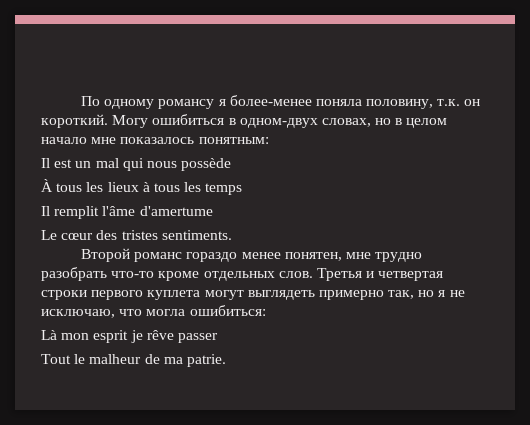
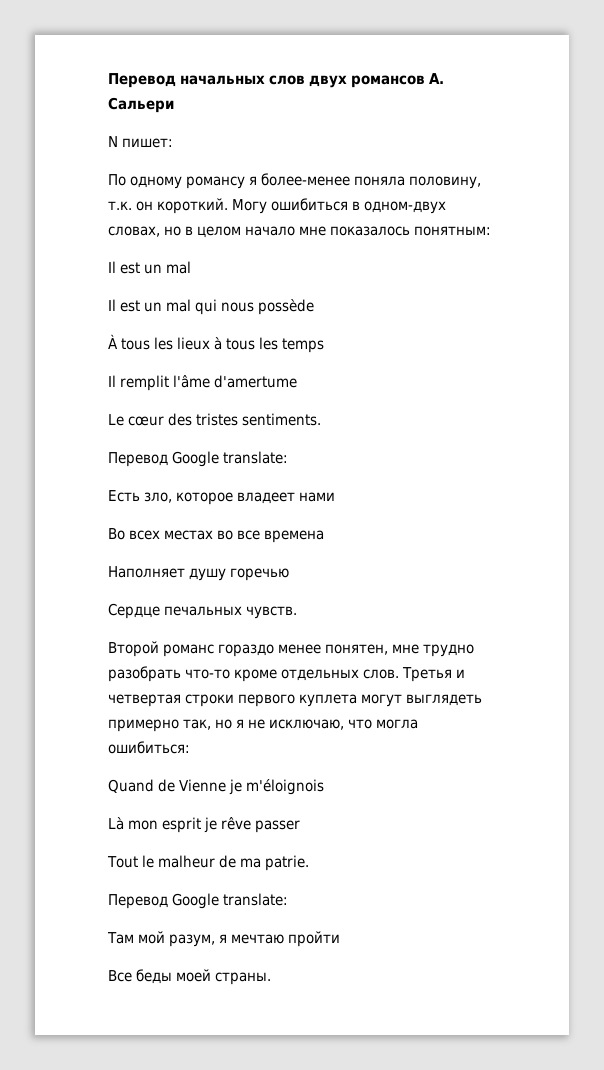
+ Перевод начальных слов двух романсов А. Сальери
+ N пишет:
  Могу ошибиться в одном-двух словах, но в целом начало мне показалось понятным:
+ Il est un mal
  Le cœur des tristes sentiments.
+ Перевод Google translate:
+ Есть зло, которое владеет нами
+ Во всех местах во все времена
+ Наполняет душу горечью
+ Сердце печальных чувств.
+ Quand de Vienne je m'éloignois
  Tout le malheur de ma patrie.
+ Перевод Google translate:
+ Там мой разум, я мечтаю пройти
+ Все беды моей страны.

